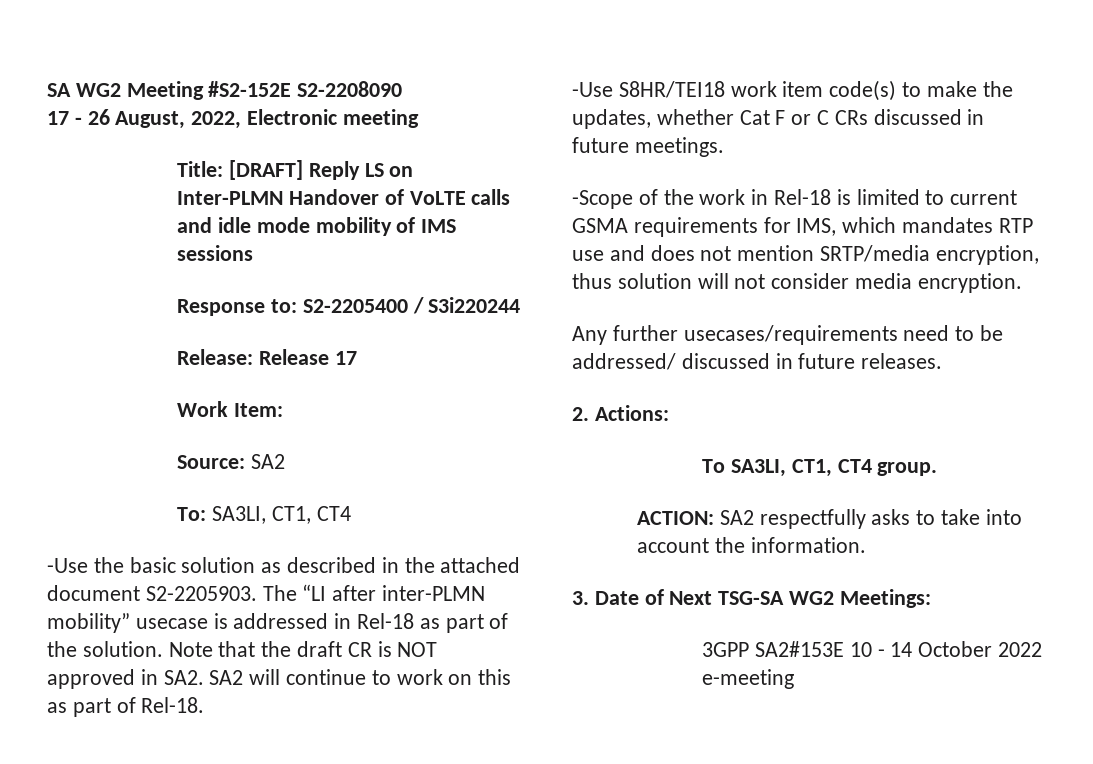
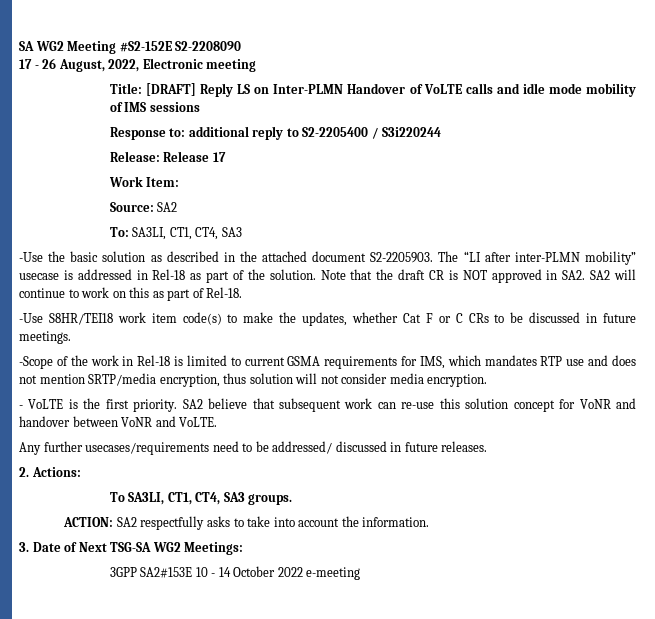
- Response to: S2-2205400 / S3i220244
+ Response to: additional reply to S2-2205400 / S3i220244
- To: SA3LI, CT1, CT4
+ To: SA3LI, CT1, CT4, SA3
- -Use S8HR/TEI18 work item code(s) to make the updates, whether Cat F or C CRs discussed in future meetings.
+ -Use S8HR/TEI18 work item code(s) to make the updates, whether Cat F or C CRs to be discussed in future meetings.
+ - VoLTE is the first priority. SA2 believe that subsequent work can re-use this solution concept for VoNR and handover between VoNR and VoLTE.
- To SA3LI, CT1, CT4 group.
+ To SA3LI, CT1, CT4, SA3 groups.

